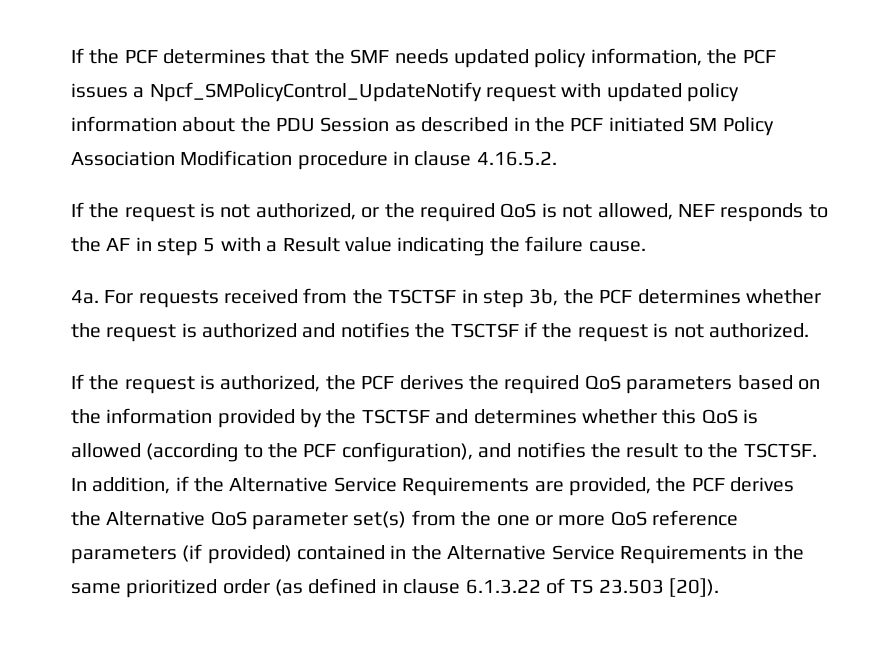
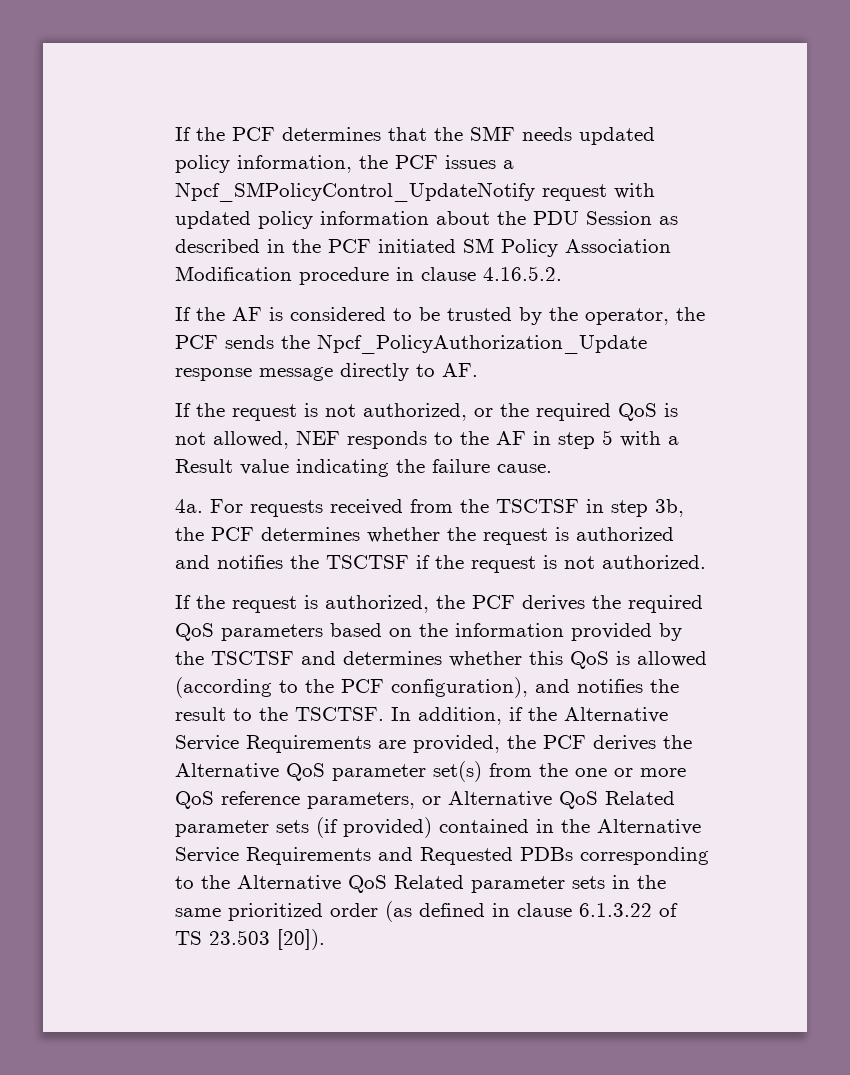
+ If the AF is considered to be trusted by the operator, the PCF sends the Npcf_PolicyAuthorization_Update response message directly to AF.
- In addition, if the Alternative Service Requirements are provided, the PCF derives the Alternative QoS parameter set(s) from the one or more QoS reference parameters (if provided) contained in the Alternative Service Requirements in the same prioritized order (as defined in clause 6.1.3.22 of TS 23.503 [20]).
+ In addition, if the Alternative Service Requirements are provided, the PCF derives the Alternative QoS parameter set(s) from the one or more QoS reference parameters, or Alternative QoS Related parameter sets (if provided) contained in the Alternative Service Requirements and Requested PDBs corresponding to the Alternative QoS Related parameter sets in the same prioritized order (as defined in clause 6.1.3.22 of TS 23.503 [20]).

